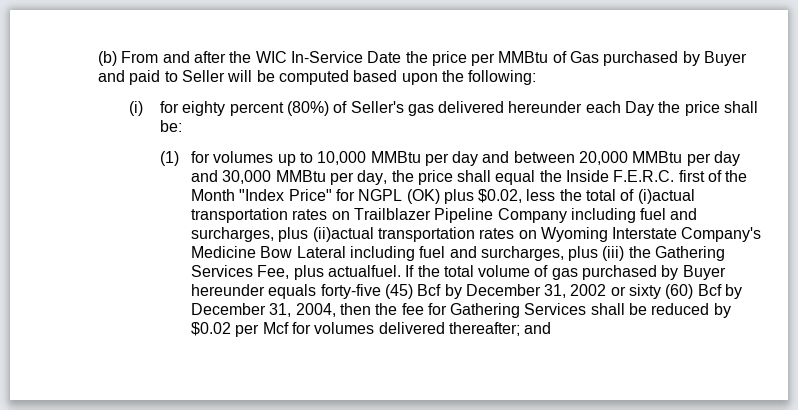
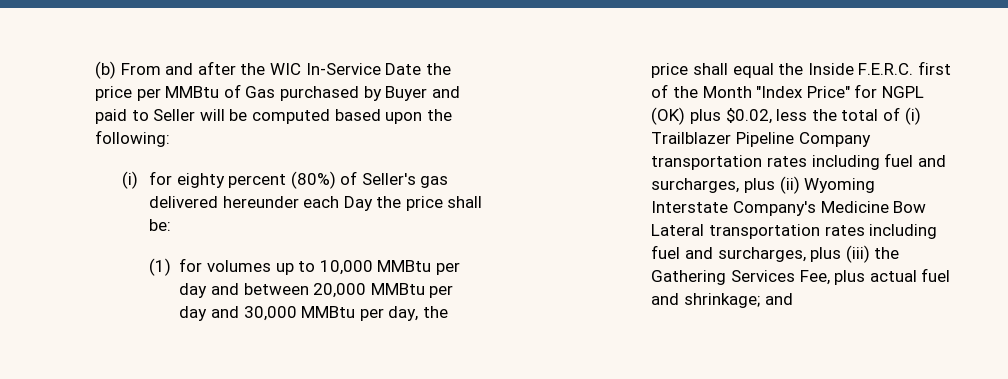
- (1) for volumes up to 10,000 MMBtu per day and between 20,000 MMBtu per day and 30,000 MMBtu per day, the price shall equal the Inside F.E.R.C. first of the Month "Index Price" for NGPL (OK) plus $0.02, less the total of (i)actual transportation rates on Trailblazer Pipeline Company including fuel and surcharges, plus (ii)actual transportation rates on Wyoming Interstate Company's Medicine Bow Lateral including fuel and surcharges, plus (iii) the Gathering Services Fee, plus actualfuel. If the total volume of gas purchased by Buyer hereunder equals forty-five (45) Bcf by December 31, 2002 or sixty (60) Bcf by December 31, 2004, then the fee for Gathering Services shall be reduced by $0.02 per Mcf for volumes delivered thereafter;
+ (1) for volumes up to 10,000 MMBtu per day and between 20,000 MMBtu per day and 30,000 MMBtu per day, the price shall equal the Inside F.E.R.C. first of the Month "Index Price" for NGPL (OK) plus $0.02, less the total of (i) Trailblazer Pipeline Company transportation rates including fuel and surcharges, plus (ii) Wyoming Interstate Company's Medicine Bow Lateral transportation rates including fuel and surcharges, plus (iii) the Gathering Services Fee, plus actual fuel and shrinkage;

